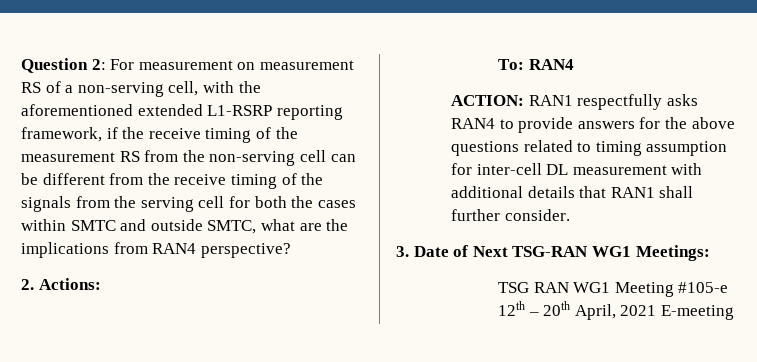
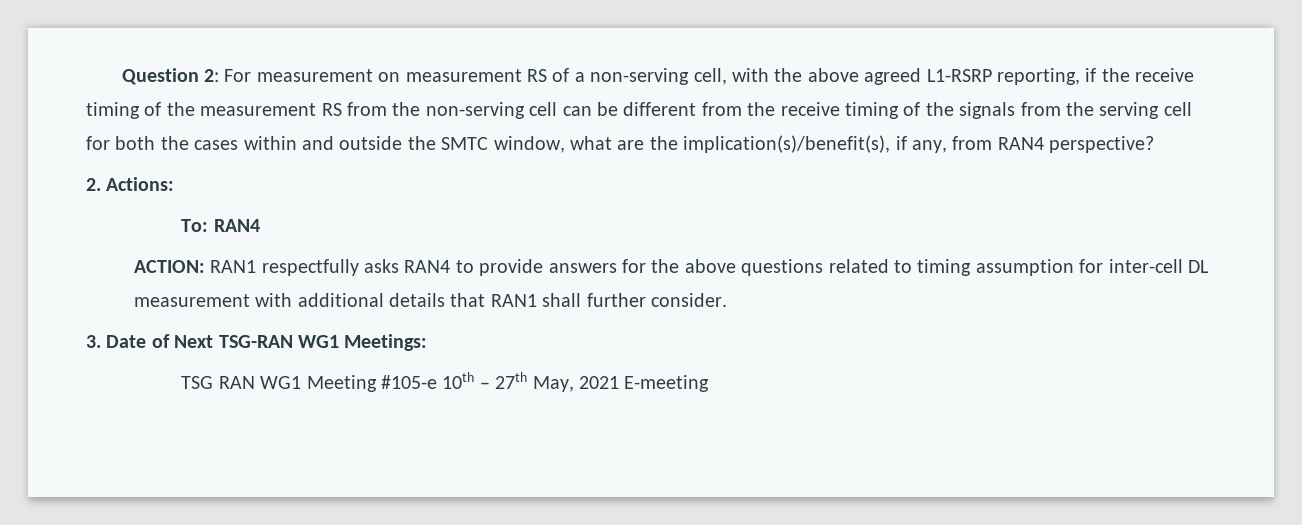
- Question 2: For measurement on measurement RS of a non-serving cell, with the aforementioned extended L1-RSRP reporting framework, if the receive timing of the measurement RS from the non-serving cell can be different from the receive timing of the signals from the serving cell for both the cases within SMTC and outside SMTC, what are the implications from RAN4 perspective?
+ Question 2: For measurement on measurement RS of a non-serving cell, with the above agreed L1-RSRP reporting, if the receive timing of the measurement RS from the non-serving cell can be different from the receive timing of the signals from the serving cell for both the cases within and outside the SMTC window, what are the implication(s)/benefit(s), if any, from RAN4 perspective?
- TSG RAN WG1 Meeting #105-e 12th – 20th April, 2021 E-meeting
+ TSG RAN WG1 Meeting #105-e 10th – 27th May, 2021 E-meeting

